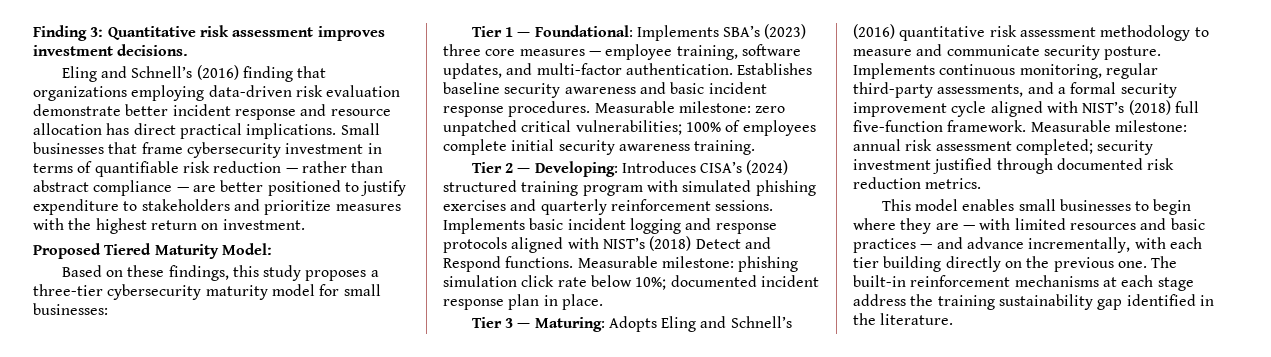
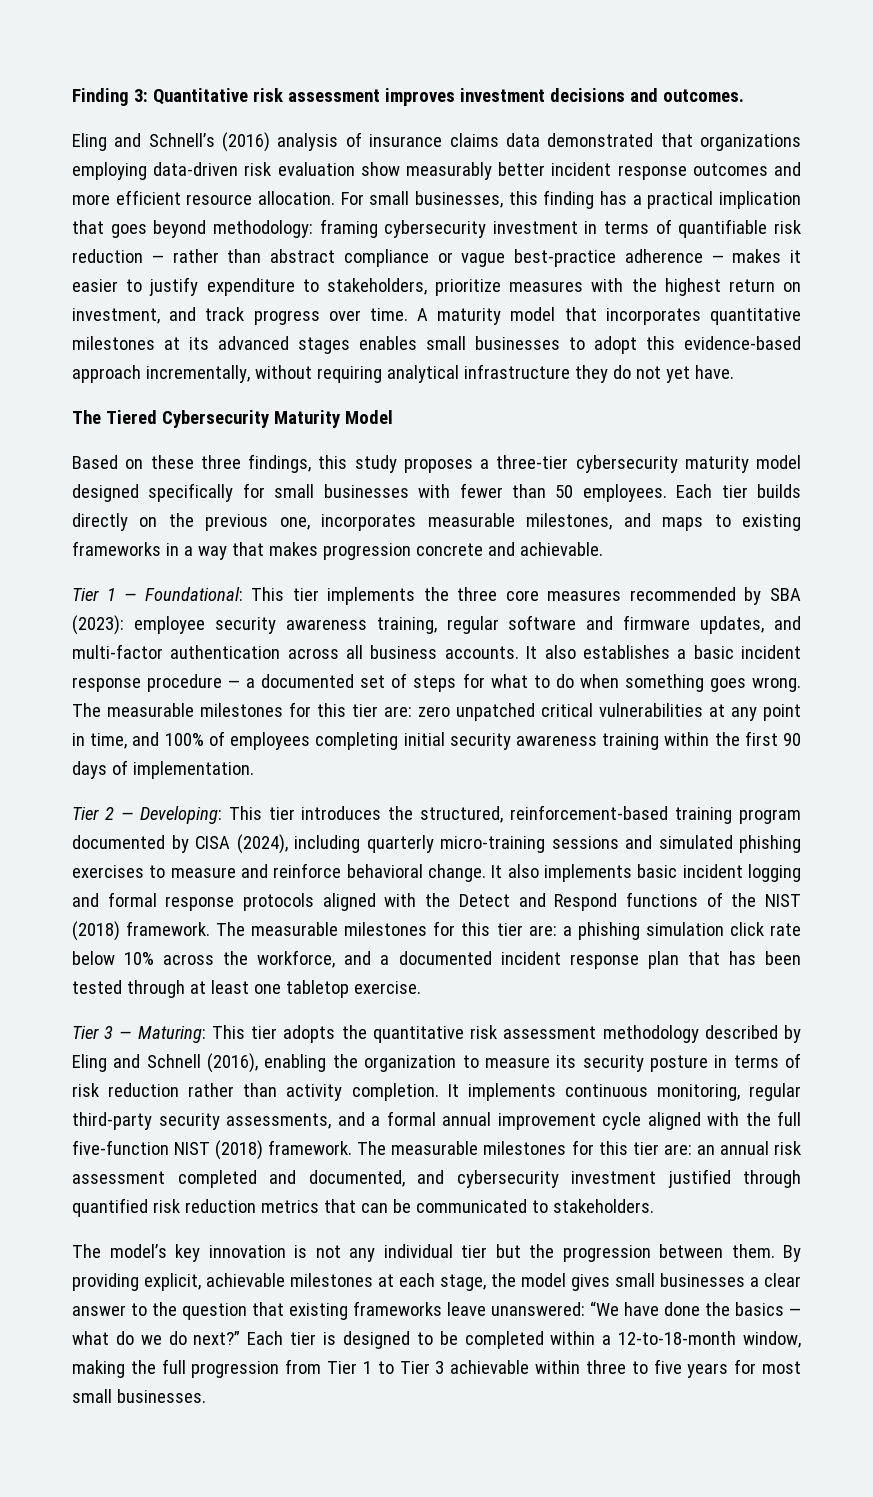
- Finding 3: Quantitative risk assessment improves investment decisions.
- Eling and Schnell’s (2016) finding that organizations employing data-driven risk evaluation demonstrate better incident response and resource allocation has direct practical implications. Small businesses that frame cybersecurity investment in terms of quantifiable risk reduction — rather than abstract compliance — are better positioned to justify expenditure to stakeholders and prioritize measures with the highest return on investment.
- Proposed Tiered Maturity Model:
+ Finding 3: Quantitative risk assessment improves investment decisions and outcomes.
+ Eling and Schnell’s (2016) analysis of insurance claims data demonstrated that organizations employing data-driven risk evaluation show measurably better incident response outcomes and more efficient resource allocation. For small businesses, this finding has a practical implication that goes beyond methodology: framing cybersecurity investment in terms of quantifiable risk reduction — rather than abstract compliance or vague best-practice adherence — makes it easier to justify expenditure to stakeholders, prioritize measures with the highest return on investment, and track progress over time. A maturity model that incorporates quantitative milestones at its advanced stages enables small businesses to adopt this evidence-based approach incrementally, without requiring analytical infrastructure they do not yet have.
+ The Tiered Cybersecurity Maturity Model
- Based on these findings, this study proposes a three-tier cybersecurity maturity model for small businesses:
- Tier 1 — Foundational: Implements SBA’s (2023) three core measures — employee training, software updates, and multi-factor authentication. Establishes baseline security awareness and basic incident response procedures. Measurable milestone: zero unpatched critical vulnerabilities; 100% of employees complete initial security awareness training.
- Tier 2 — Developing: Introduces CISA’s (2024) structured training program with simulated phishing exercises and quarterly reinforcement sessions. Implements basic incident logging and response protocols aligned with NIST’s (2018) Detect and Respond functions. Measurable milestone: phishing simulation click rate below 10%; documented incident response plan in place.
- Tier 3 — Maturing: Adopts Eling and Schnell’s (2016) quantitative risk assessment methodology to measure and communicate security posture. Implements continuous monitoring, regular third-party assessments, and a formal security improvement cycle aligned with NIST’s (2018) full five-function framework. Measurable milestone: annual risk assessment completed; security investment justified through documented risk reduction metrics.
- This model enables small businesses to begin where they are — with limited resources and basic practices — and advance incrementally, with each tier building directly on the previous one. The built-in reinforcement mechanisms at each stage address the training sustainability gap identified in the literature.
+ Based on these three findings, this study proposes a three-tier cybersecurity maturity model designed specifically for small businesses with fewer than 50 employees. Each tier builds directly on the previous one, incorporates measurable milestones, and maps to existing frameworks in a way that makes progression concrete and achievable.
+ Tier 1 — Foundational: This tier implements the three core measures recommended by SBA (2023): employee security awareness training, regular software and firmware updates, and multi-factor authentication across all business accounts. It also establishes a basic incident response procedure — a documented set of steps for what to do when something goes wrong. The measurable milestones for this tier are: zero unpatched critical vulnerabilities at any point in time, and 100% of employees completing initial security awareness training within the first 90 days of implementation.
+ Tier 2 — Developing: This tier introduces the structured, reinforcement-based training program documented by CISA (2024), including quarterly micro-training sessions and simulated phishing exercises to measure and reinforce behavioral change. It also implements basic incident logging and formal response protocols aligned with the Detect and Respond functions of the NIST (2018) framework. The measurable milestones for this tier are: a phishing simulation click rate below 10% across the workforce, and a documented incident response plan that has been tested through at least one tabletop exercise.
+ Tier 3 — Maturing: This tier adopts the quantitative risk assessment methodology described by Eling and Schnell (2016), enabling the organization to measure its security posture in terms of risk reduction rather than activity completion. It implements continuous monitoring, regular third-party security assessments, and a formal annual improvement cycle aligned with the full five-function NIST (2018) framework. The measurable milestones for this tier are: an annual risk assessment completed and documented, and cybersecurity investment justified through quantified risk reduction metrics that can be communicated to stakeholders.
+ The model’s key innovation is not any individual tier but the progression between them. By providing explicit, achievable milestones at each stage, the model gives small businesses a clear answer to the question that existing frameworks leave unanswered: “We have done the basics — what do we do next?” Each tier is designed to be completed within a 12-to-18-month window, making the full progression from Tier 1 to Tier 3 achievable within three to five years for most small businesses.

